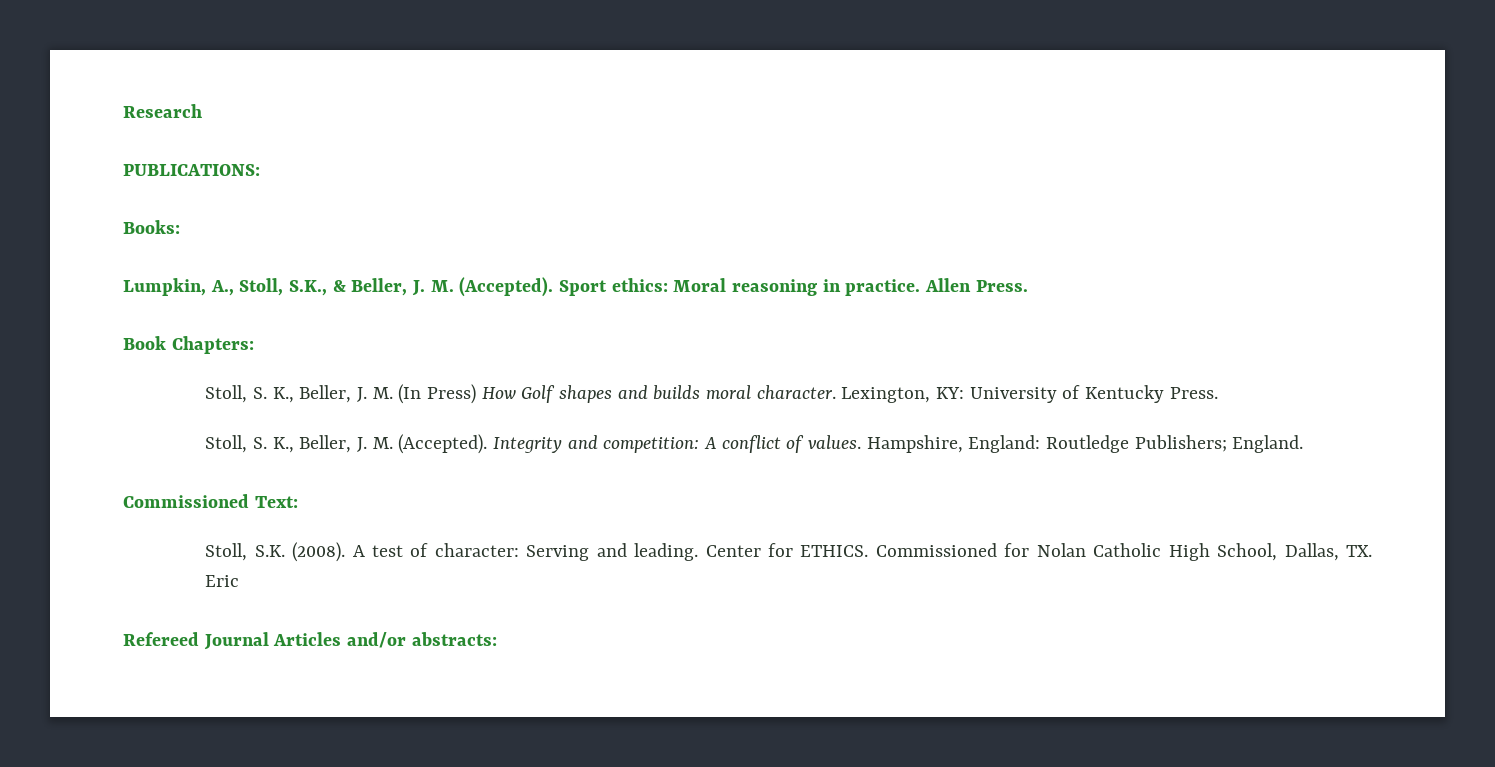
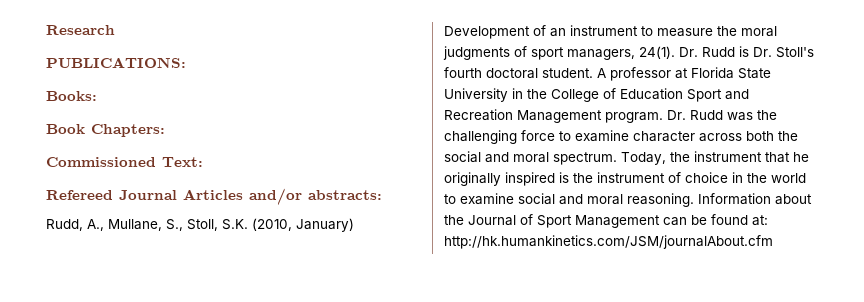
- Lumpkin, A., Stoll, S.K., & Beller, J. M. (Accepted). Sport ethics: Moral reasoning in practice. Allen Press.
  Book Chapters:
- Stoll, S. K., Beller, J. M. (In Press) How Golf shapes and builds moral character. Lexington, KY: University of Kentucky Press.
- Stoll, S. K., Beller, J. M. (Accepted). Integrity and competition: A conflict of values. Hampshire, England: Routledge Publishers; England.
  Commissioned Text:
- Stoll, S.K. (2008). A test of character: Serving and leading. Center for ETHICS. Commissioned for Nolan Catholic High School, Dallas, TX. Eric
+ Rudd, A., Mullane, S., Stoll, S.K. (2010, January) Development of an instrument to measure the moral judgments of sport managers, 24(1). Dr. Rudd is Dr. Stoll's fourth doctoral student. A professor at Florida State University in the College of Education Sport and Recreation Management program. Dr. Rudd was the challenging force to examine character across both the social and moral spectrum. Today, the instrument that he originally inspired is the instrument of choice in the world to examine social and moral reasoning. Information about the Journal of Sport Management can be found at: http://hk.humankinetics.com/JSM/journalAbout.cfm

